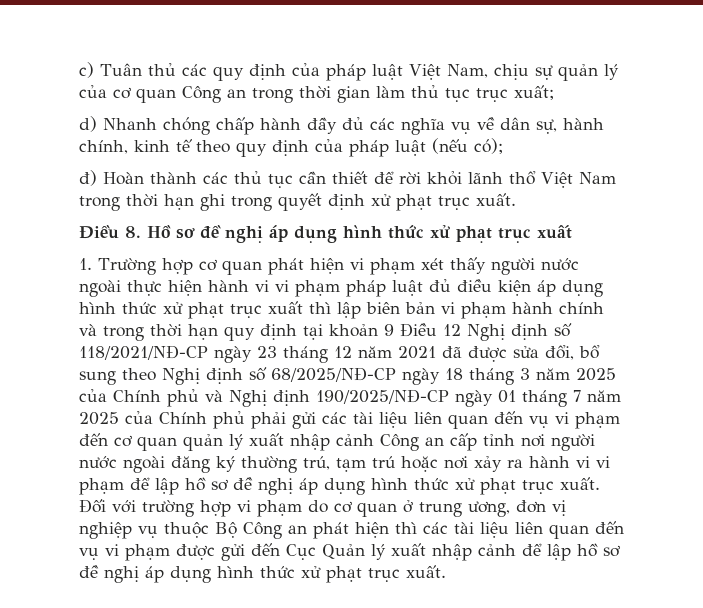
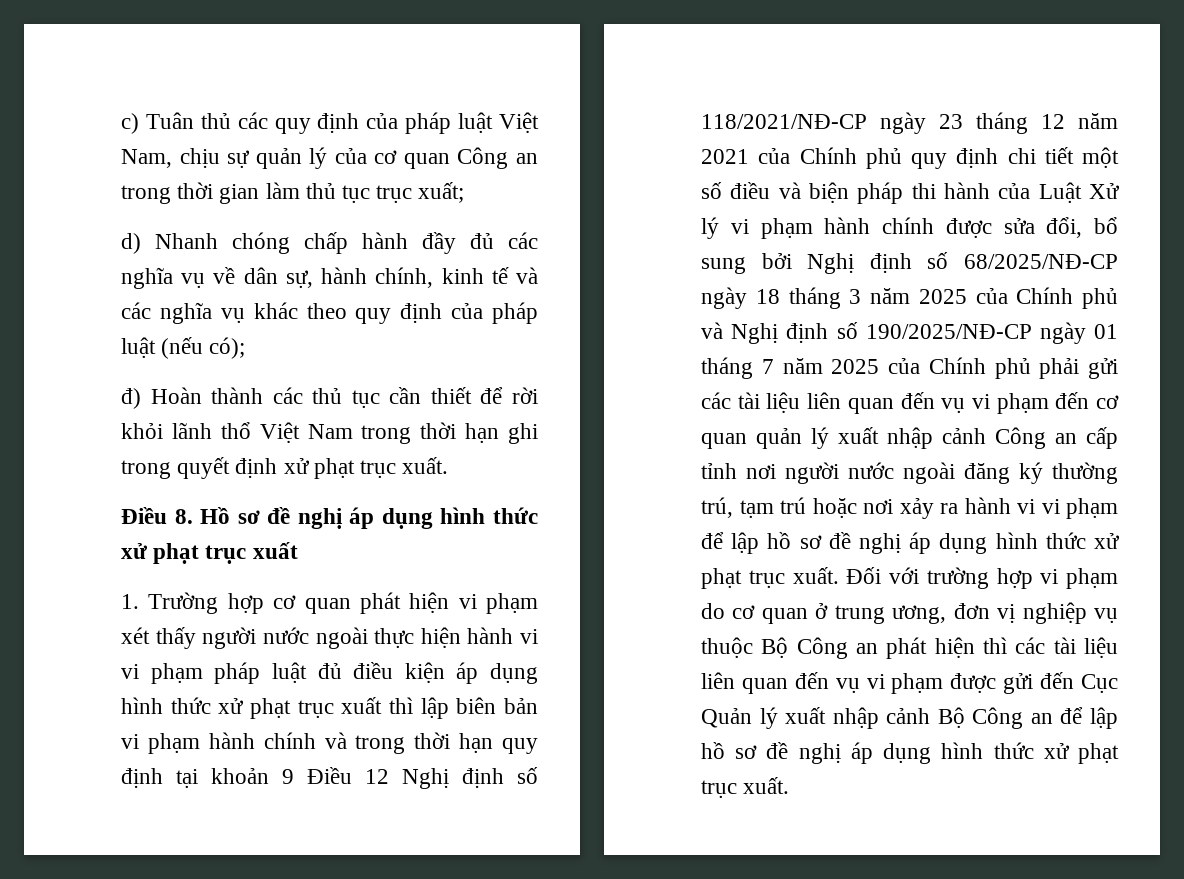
- d) Nhanh chóng chấp hành đầy đủ các nghĩa vụ về dân sự, hành chính, kinh tế theo quy định của pháp luật (nếu có);
+ d) Nhanh chóng chấp hành đầy đủ các nghĩa vụ về dân sự, hành chính, kinh tế và các nghĩa vụ khác theo quy định của pháp luật (nếu có);
- 1. Trường hợp cơ quan phát hiện vi phạm xét thấy người nước ngoài thực hiện hành vi vi phạm pháp luật đủ điều kiện áp dụng hình thức xử phạt trục xuất thì lập biên bản vi phạm hành chính và trong thời hạn quy định tại khoản 9 Điều 12 Nghị định số 118/2021/NĐ-CP ngày 23 tháng 12 năm 2021 đã được sửa đổi, bổ sung theo Nghị định số 68/2025/NĐ-CP ngày 18 tháng 3 năm 2025 của Chính phủ và Nghị định 190/2025/NĐ-CP ngày 01 tháng 7 năm 2025 của Chính phủ phải gửi các tài liệu liên quan đến vụ vi phạm đến cơ quan quản lý xuất nhập cảnh Công an cấp tỉnh nơi người nước ngoài đăng ký thường trú, tạm trú hoặc nơi xảy ra hành vi vi phạm để lập hồ sơ đề nghị áp dụng hình thức xử phạt trục xuất.
+ 1. Trường hợp cơ quan phát hiện vi phạm xét thấy người nước ngoài thực hiện hành vi vi phạm pháp luật đủ điều kiện áp dụng hình thức xử phạt trục xuất thì lập biên bản vi phạm hành chính và trong thời hạn quy định tại khoản 9 Điều 12 Nghị định số 118/2021/NĐ-CP ngày 23 tháng 12 năm 2021 của Chính phủ quy định chi tiết một số điều và biện pháp thi hành của Luật Xử lý vi phạm hành chính được sửa đổi, bổ sung bởi Nghị định số 68/2025/NĐ-CP ngày 18 tháng 3 năm 2025 của Chính phủ và Nghị định số 190/2025/NĐ-CP ngày 01 tháng 7 năm 2025 của Chính phủ phải gửi các tài liệu liên quan đến vụ vi phạm đến cơ quan quản lý xuất nhập cảnh Công an cấp tỉnh nơi người nước ngoài đăng ký thường trú, tạm trú hoặc nơi xảy ra hành vi vi phạm để lập hồ sơ đề nghị áp dụng hình thức xử phạt trục xuất.
- Đối với trường hợp vi phạm do cơ quan ở trung ương, đơn vị nghiệp vụ thuộc Bộ Công an phát hiện thì các tài liệu liên quan đến vụ vi phạm được gửi đến Cục Quản lý xuất nhập cảnh để lập hồ sơ đề nghị áp dụng hình thức xử phạt trục xuất.
+ Đối với trường hợp vi phạm do cơ quan ở trung ương, đơn vị nghiệp vụ thuộc Bộ Công an phát hiện thì các tài liệu liên quan đến vụ vi phạm được gửi đến Cục Quản lý xuất nhập cảnh Bộ Công an để lập hồ sơ đề nghị áp dụng hình thức xử phạt trục xuất.

